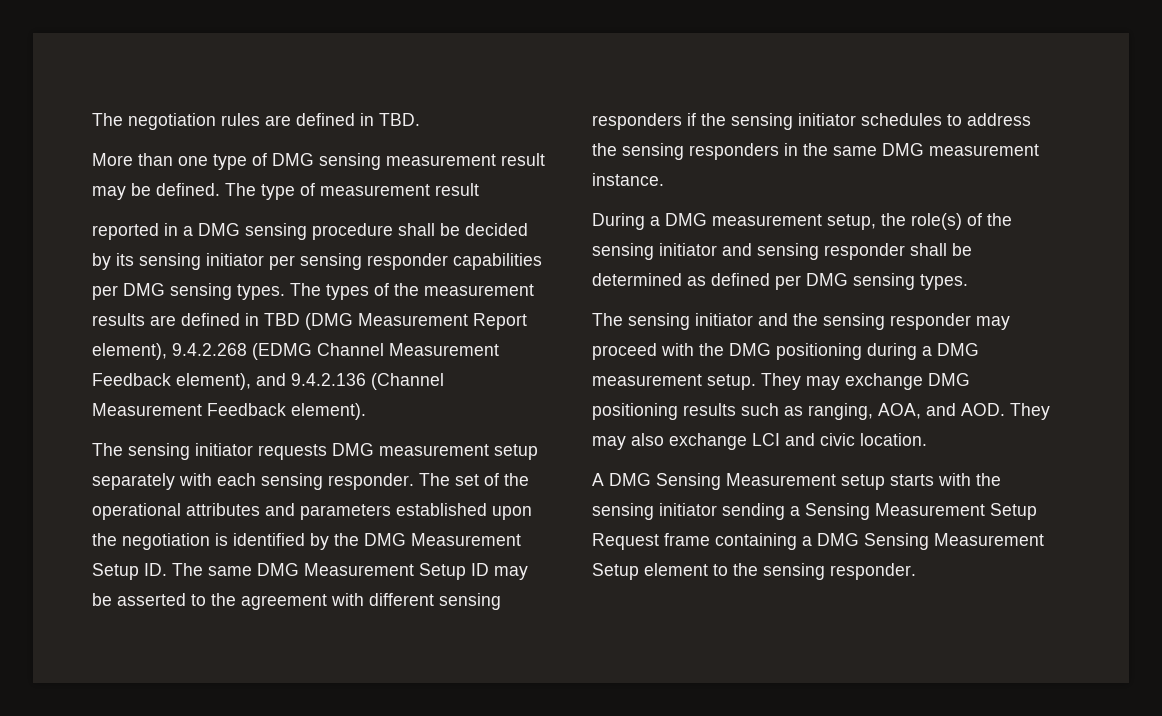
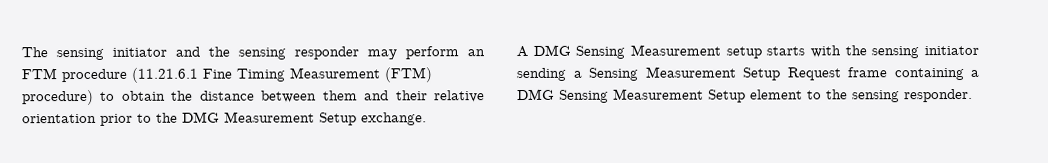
- The negotiation rules are defined in TBD.
- More than one type of DMG sensing measurement result may be defined. The type of measurement result
- reported in a DMG sensing procedure shall be decided by its sensing initiator per sensing responder capabilities per DMG sensing types. The types of the measurement results are defined in TBD (DMG Measurement Report element), 9.4.2.268 (EDMG Channel Measurement Feedback element), and 9.4.2.136 (Channel Measurement Feedback element).
- The sensing initiator requests DMG measurement setup separately with each sensing responder. The set of the operational attributes and parameters established upon the negotiation is identified by the DMG Measurement Setup ID. The same DMG Measurement Setup ID may be asserted to the agreement with different sensing responders if the sensing initiator schedules to address the sensing responders in the same DMG measurement instance.
- During a DMG measurement setup, the role(s) of the sensing initiator and sensing responder shall be determined as defined per DMG sensing types.
- The sensing initiator and the sensing responder may proceed with the DMG positioning during a DMG measurement setup. They may exchange DMG positioning results such as ranging, AOA, and AOD. They may also exchange LCI and civic location.
+ The sensing initiator and the sensing responder may perform an FTM procedure (11.21.6.1 Fine Timing Measurement (FTM) procedure) to obtain the distance between them and their relative orientation prior to the DMG Measurement Setup exchange.

